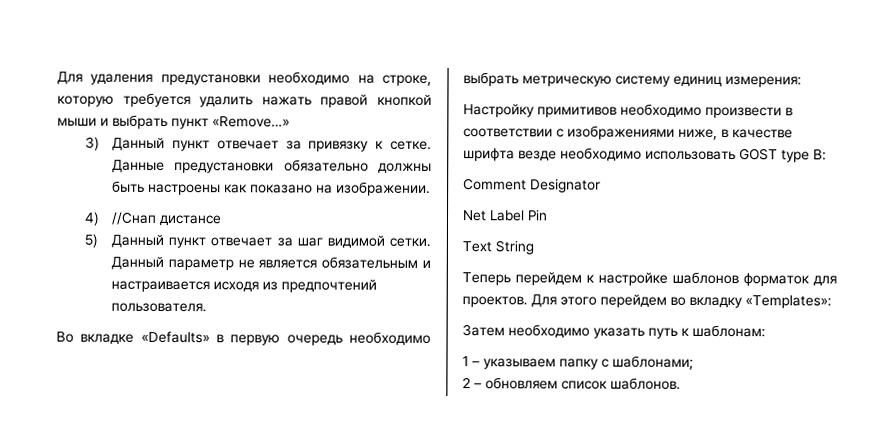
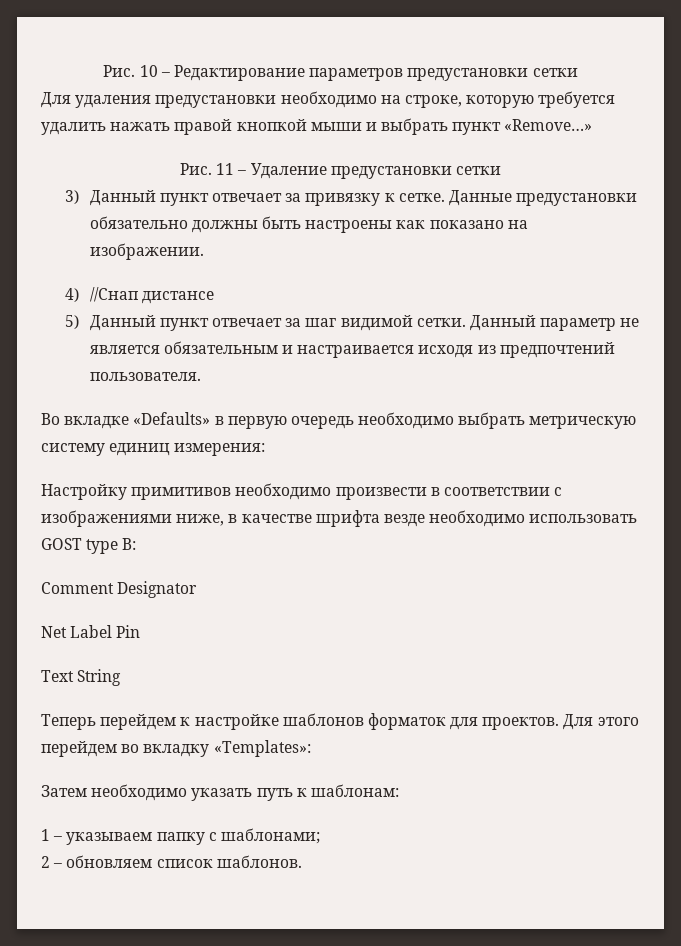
+ Рис. 10 – Редактирование параметров предустановки сетки
+ Рис. 11 – Удаление предустановки сетки

